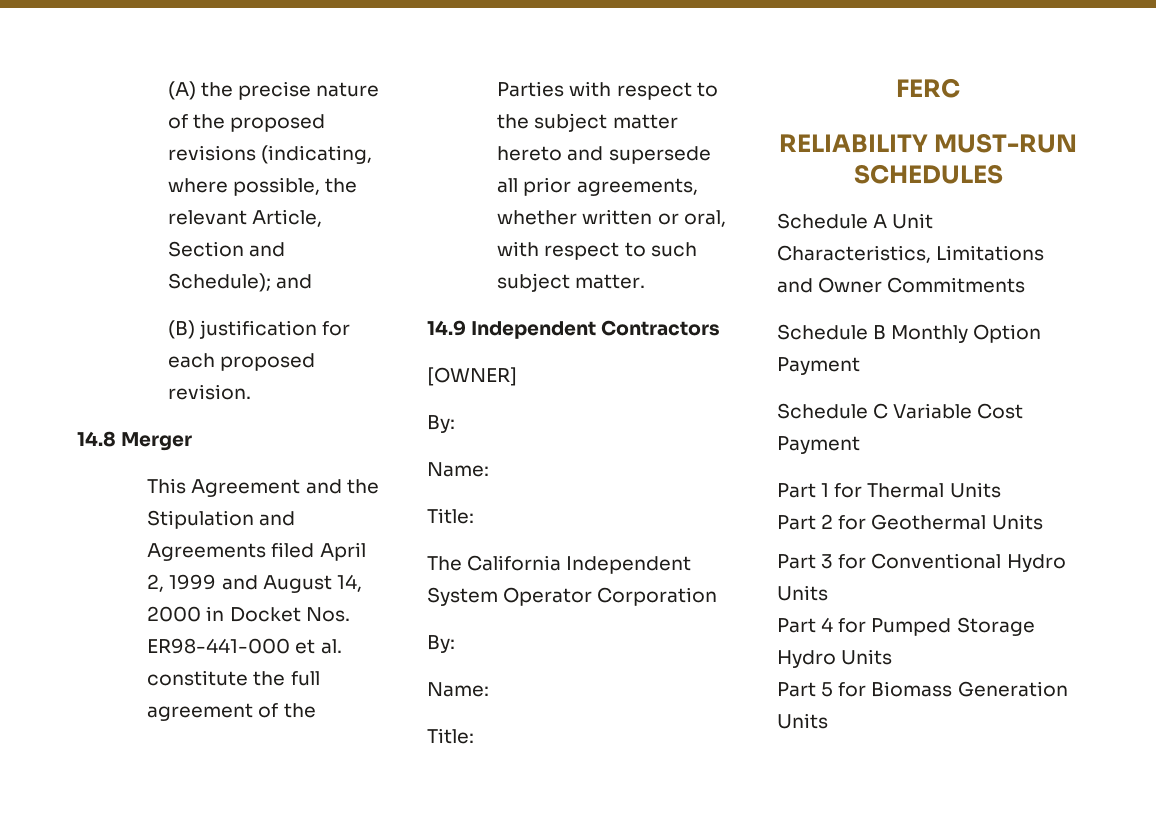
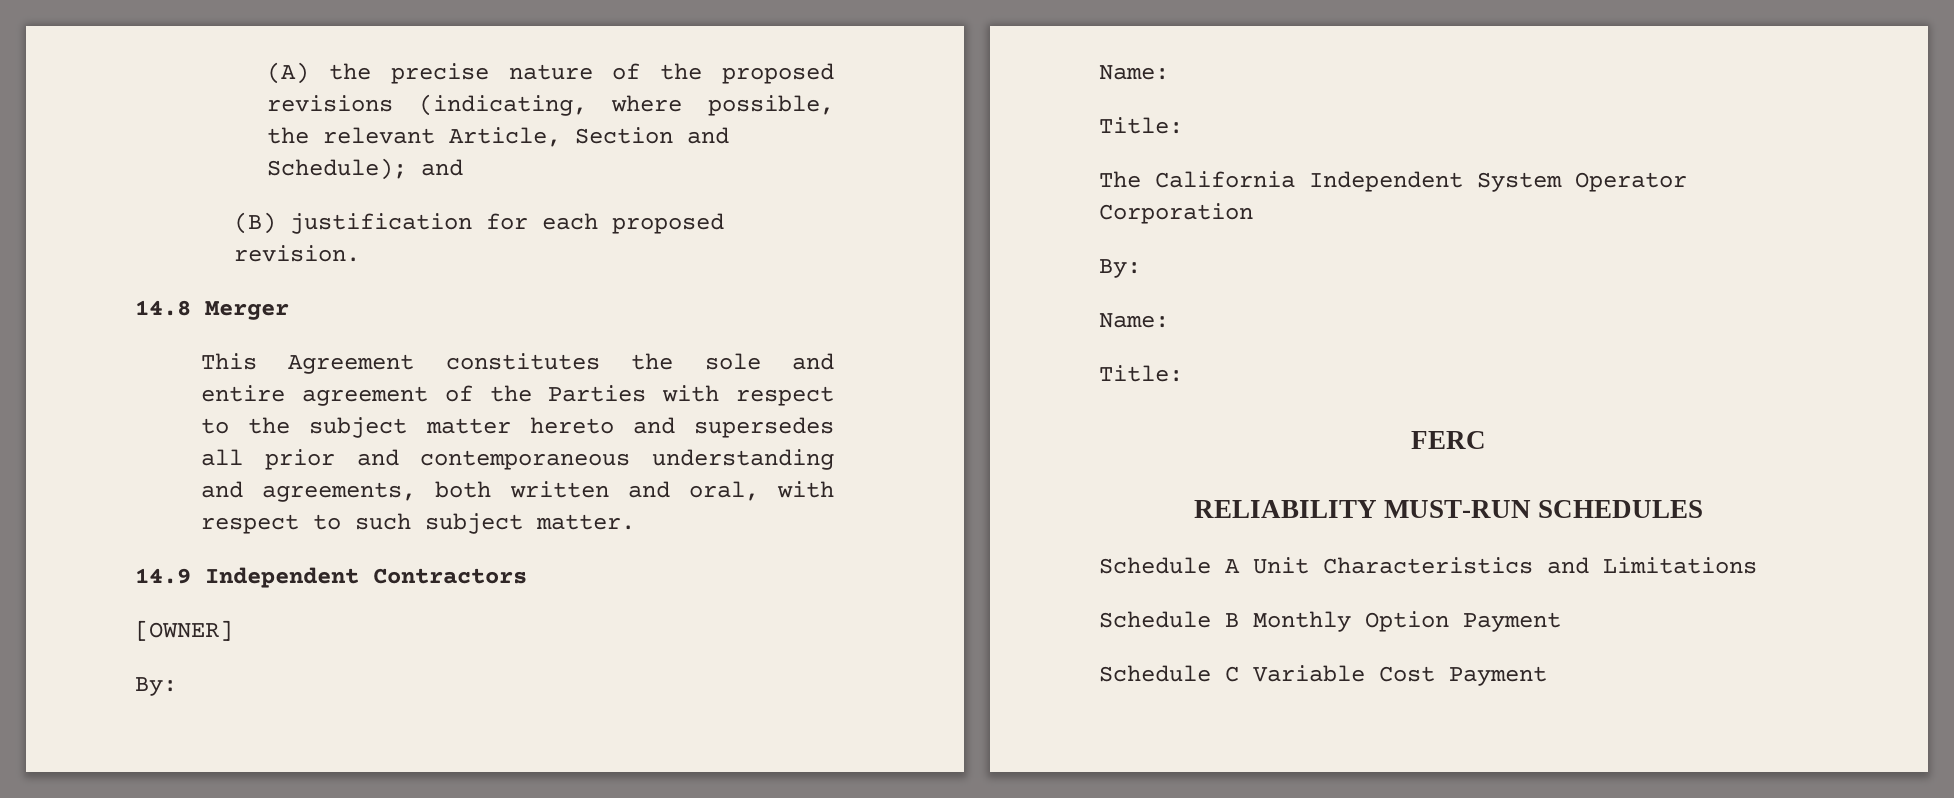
- This Agreement and the Stipulation and Agreements filed April 2, 1999 and August 14, 2000 in Docket Nos. ER98-441-000 et al. constitute the full agreement of the Parties with respect to the subject matter hereto and supersede all prior agreements, whether written or oral, with respect to such subject matter.
+ This Agreement constitutes the sole and entire agreement of the Parties with respect to the subject matter hereto and supersedes all prior and contemporaneous understanding and agreements, both written and oral, with respect to such subject matter.
- Schedule A Unit Characteristics, Limitations and Owner Commitments
+ Schedule A Unit Characteristics and Limitations
- Part 1 for Thermal Units
- Part 2 for Geothermal Units
- Part 3 for Conventional Hydro Units
- Part 4 for Pumped Storage Hydro Units
- Part 5 for Biomass Generation Units

